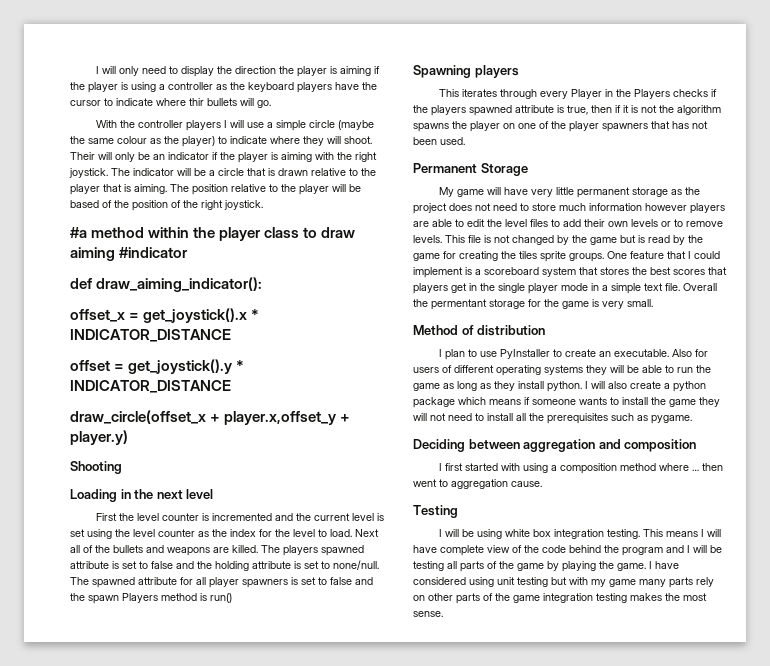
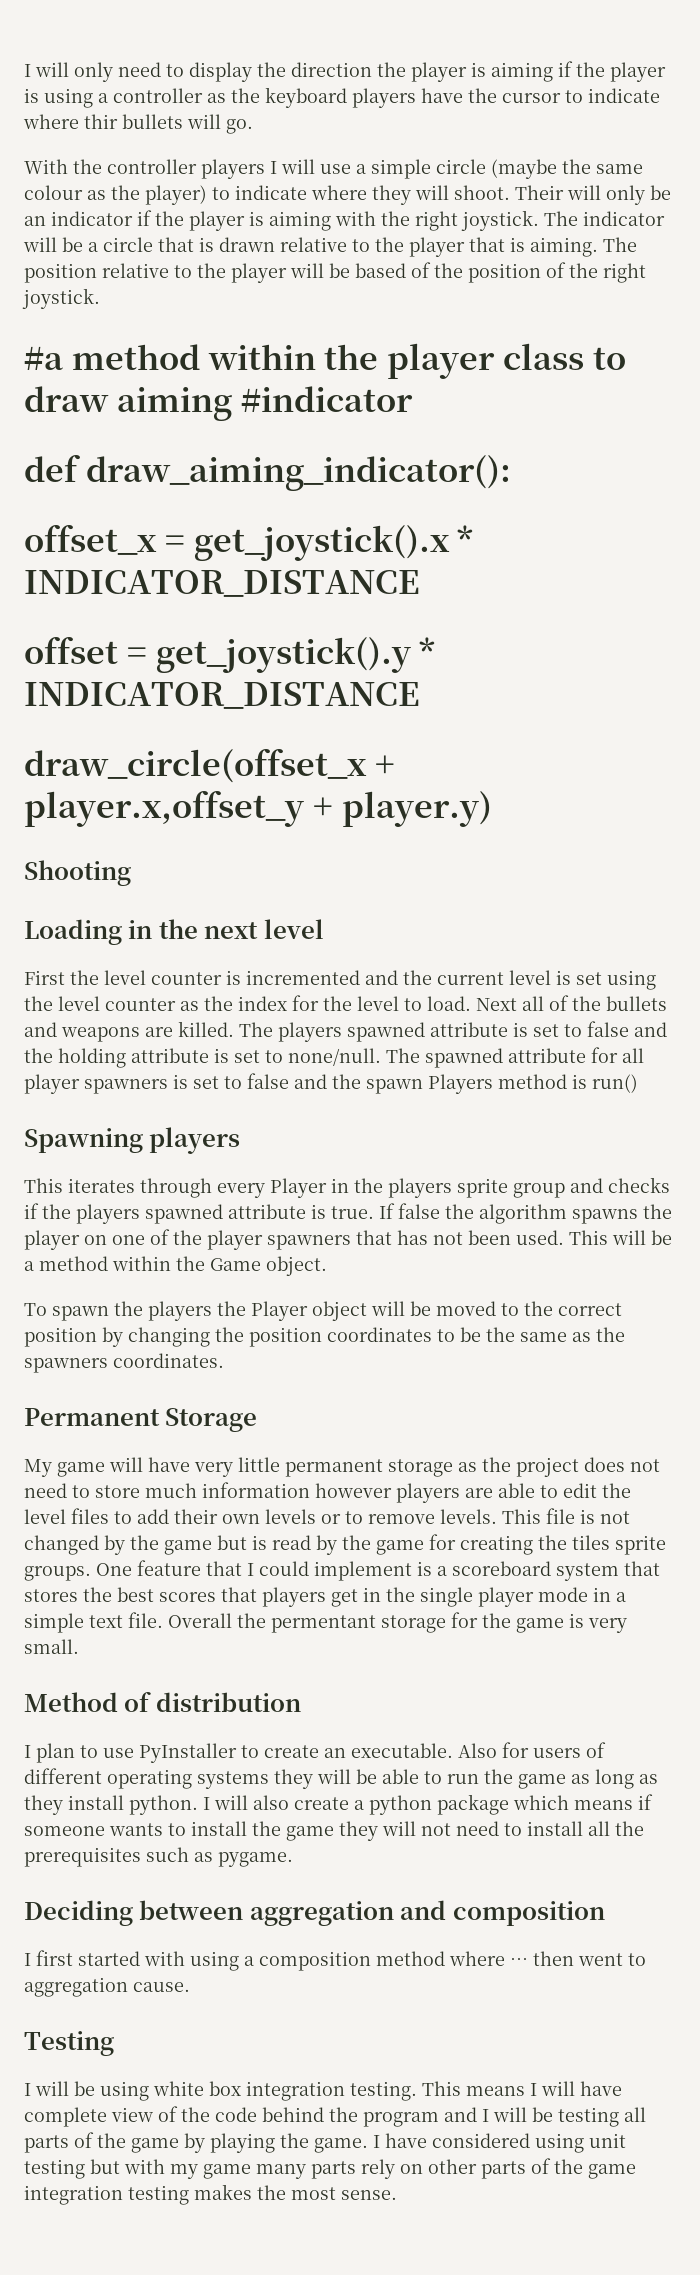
- This iterates through every Player in the Players checks if the players spawned attribute is true, then if it is not the algorithm spawns the player on one of the player spawners that has not been used.
+ This iterates through every Player in the players sprite group and checks if the players spawned attribute is true. If false the algorithm spawns the player on one of the player spawners that has not been used. This will be a method within the Game object.
+ To spawn the players the Player object will be moved to the correct position by changing the position coordinates to be the same as the spawners coordinates.

